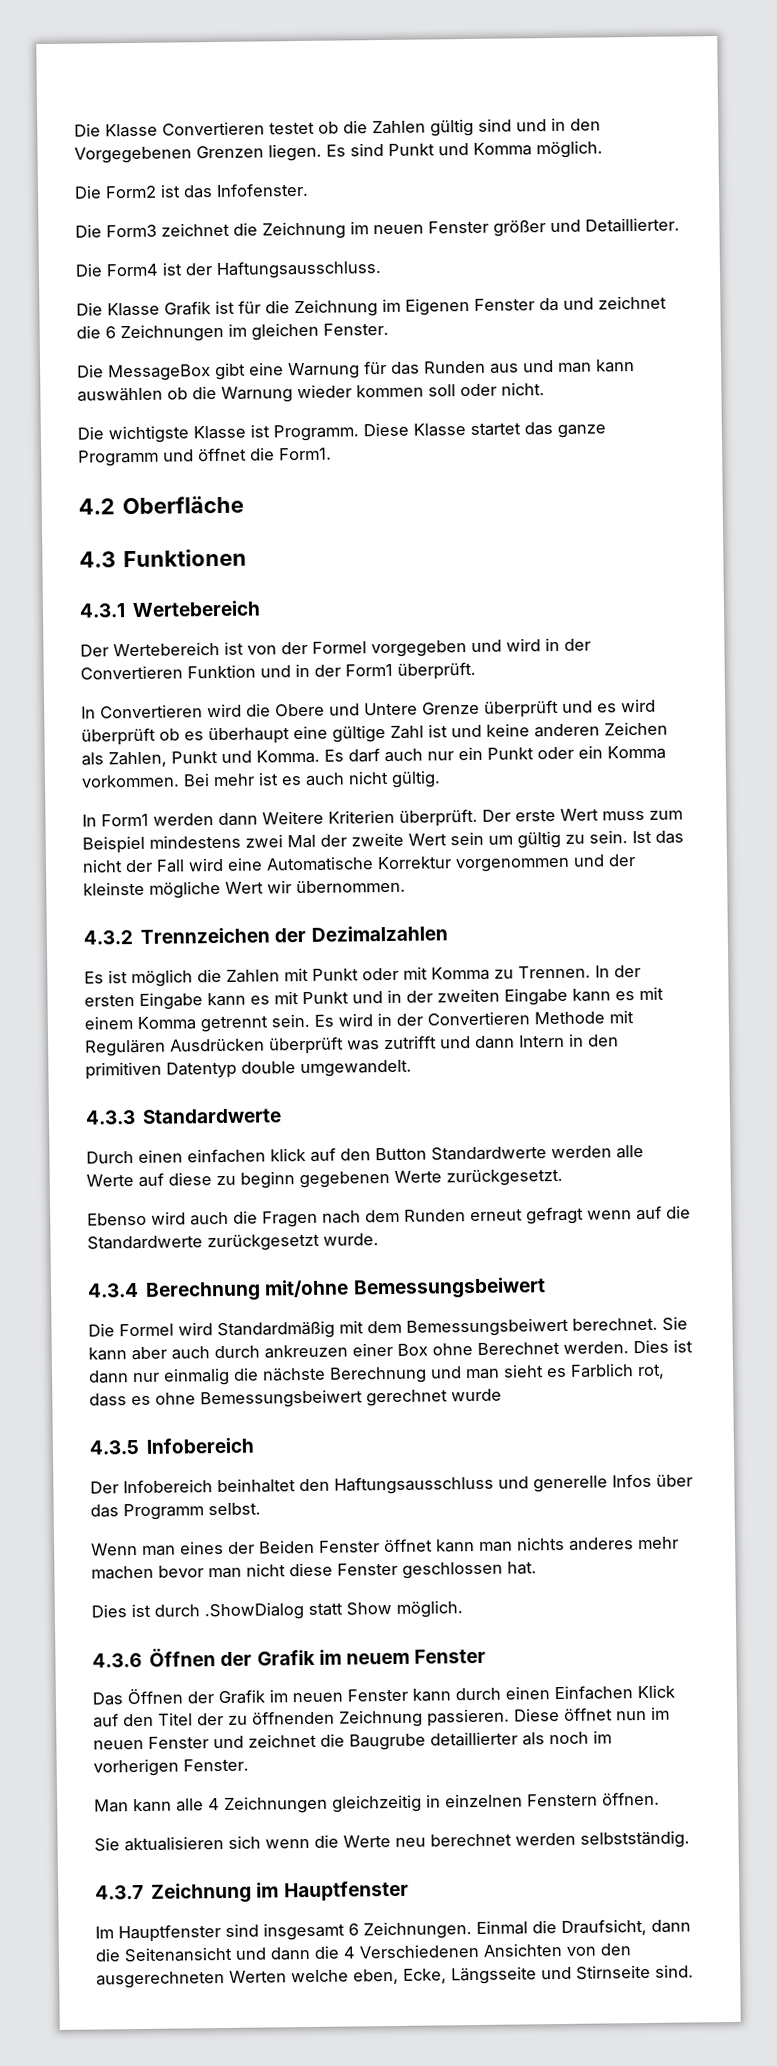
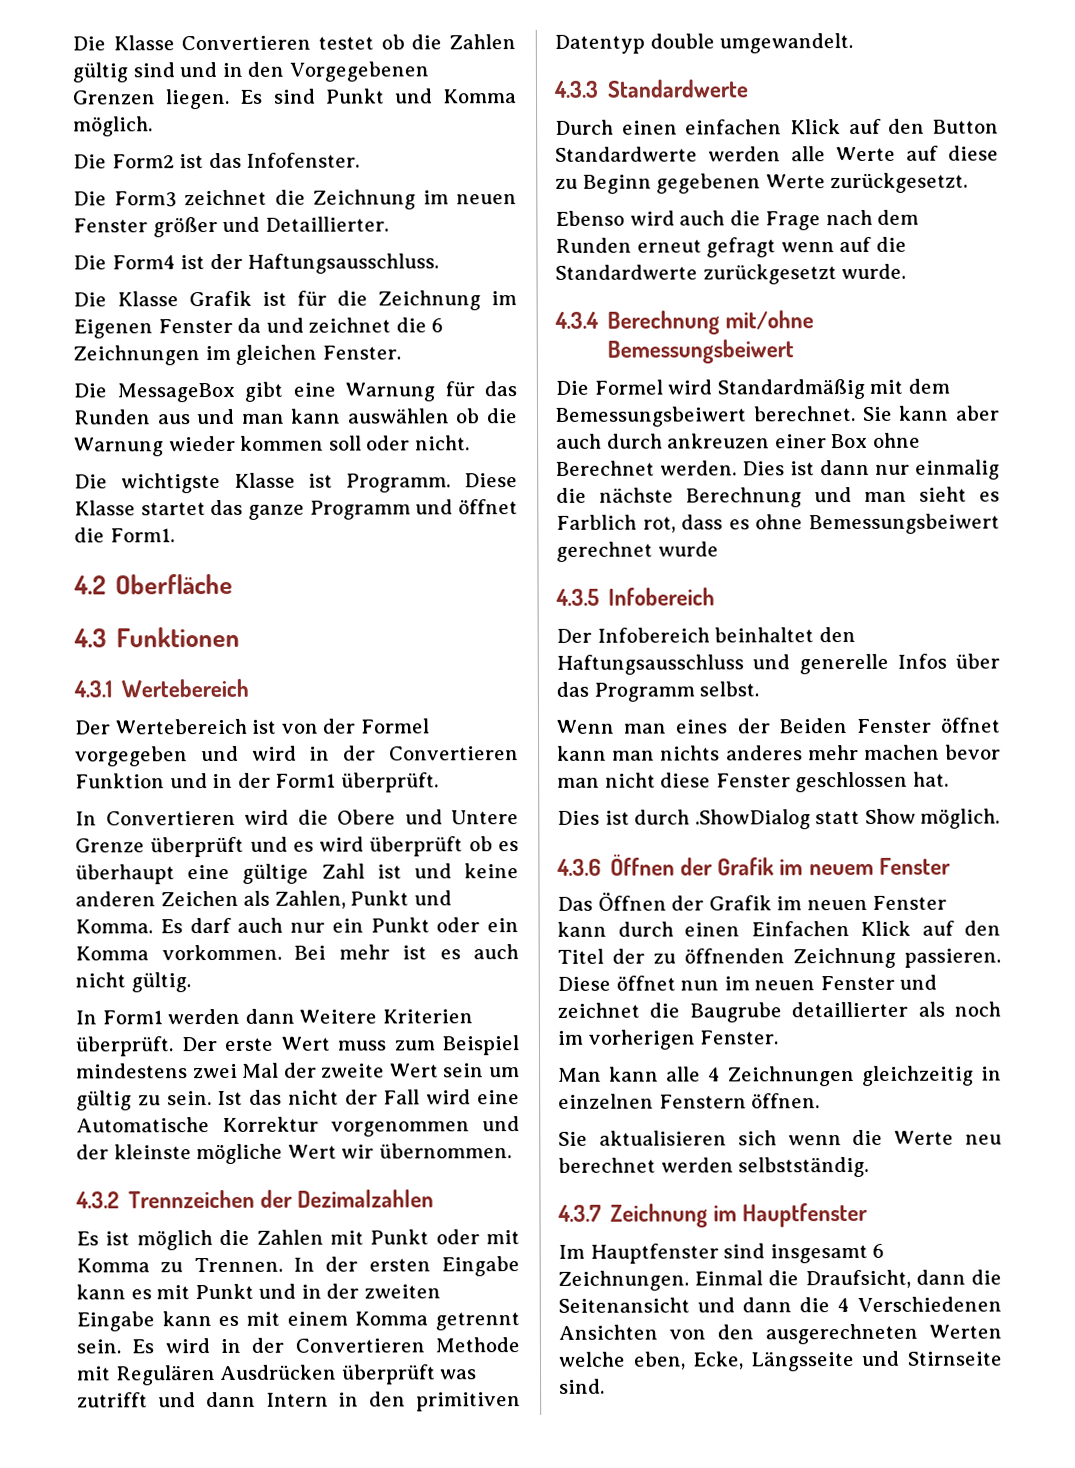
- Durch einen einfachen klick auf den Button Standardwerte werden alle Werte auf diese zu beginn gegebenen Werte zurückgesetzt.
+ Durch einen einfachen Klick auf den Button Standardwerte werden alle Werte auf diese zu Beginn gegebenen Werte zurückgesetzt.
- Ebenso wird auch die Fragen nach dem Runden erneut gefragt wenn auf die Standardwerte zurückgesetzt wurde.
+ Ebenso wird auch die Frage nach dem Runden erneut gefragt wenn auf die Standardwerte zurückgesetzt wurde.

